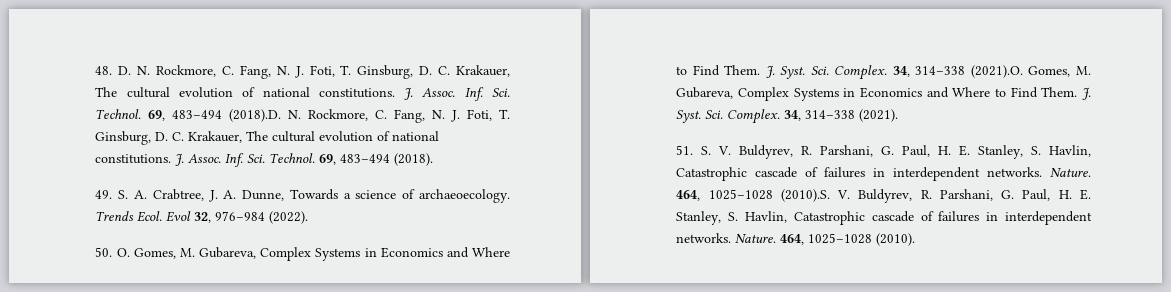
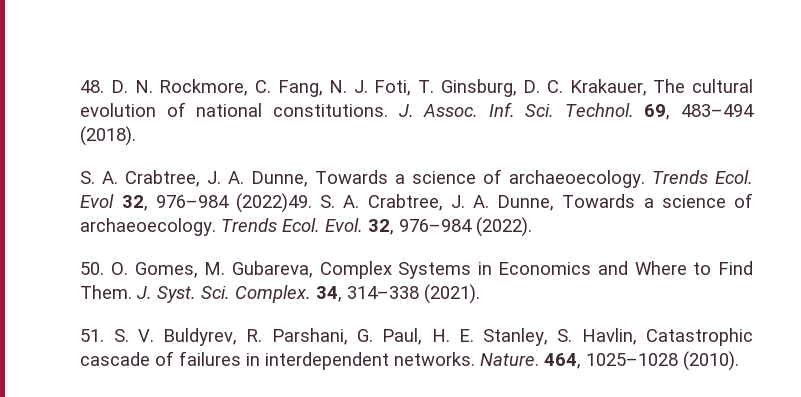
- 69, 483–494 (2018).D. N. Rockmore, C. Fang, N. J. Foti, T. Ginsburg, D. C. Krakauer, The cultural evolution of national constitutions. J. Assoc. Inf. Sci. Technol. 69, 483–494 (2018).
- 49. S. A. Crabtree, J. A. Dunne, Towards a science of archaeoecology.
+ 69, 483–494 (2018).
+ S. A. Crabtree, J. A. Dunne, Towards a science of archaeoecology.
- Evol 32, 976–984 (2022).
+ Evol 32, 976–984 (2022)49. S. A. Crabtree, J. A. Dunne, Towards a science of archaeoecology. Trends Ecol. Evol. 32, 976–984 (2022).
- 34, 314–338 (2021).O. Gomes, M. Gubareva, Complex Systems in Economics and Where to Find Them. J. Syst. Sci. Complex. 34, 314–338 (2021).
+ 34, 314–338 (2021).
- 464, 1025–1028 (2010).S. V. Buldyrev, R. Parshani, G. Paul, H. E. Stanley, S. Havlin, Catastrophic cascade of failures in interdependent networks. Nature. 464, 1025–1028 (2010).
+ 464, 1025–1028 (2010).

